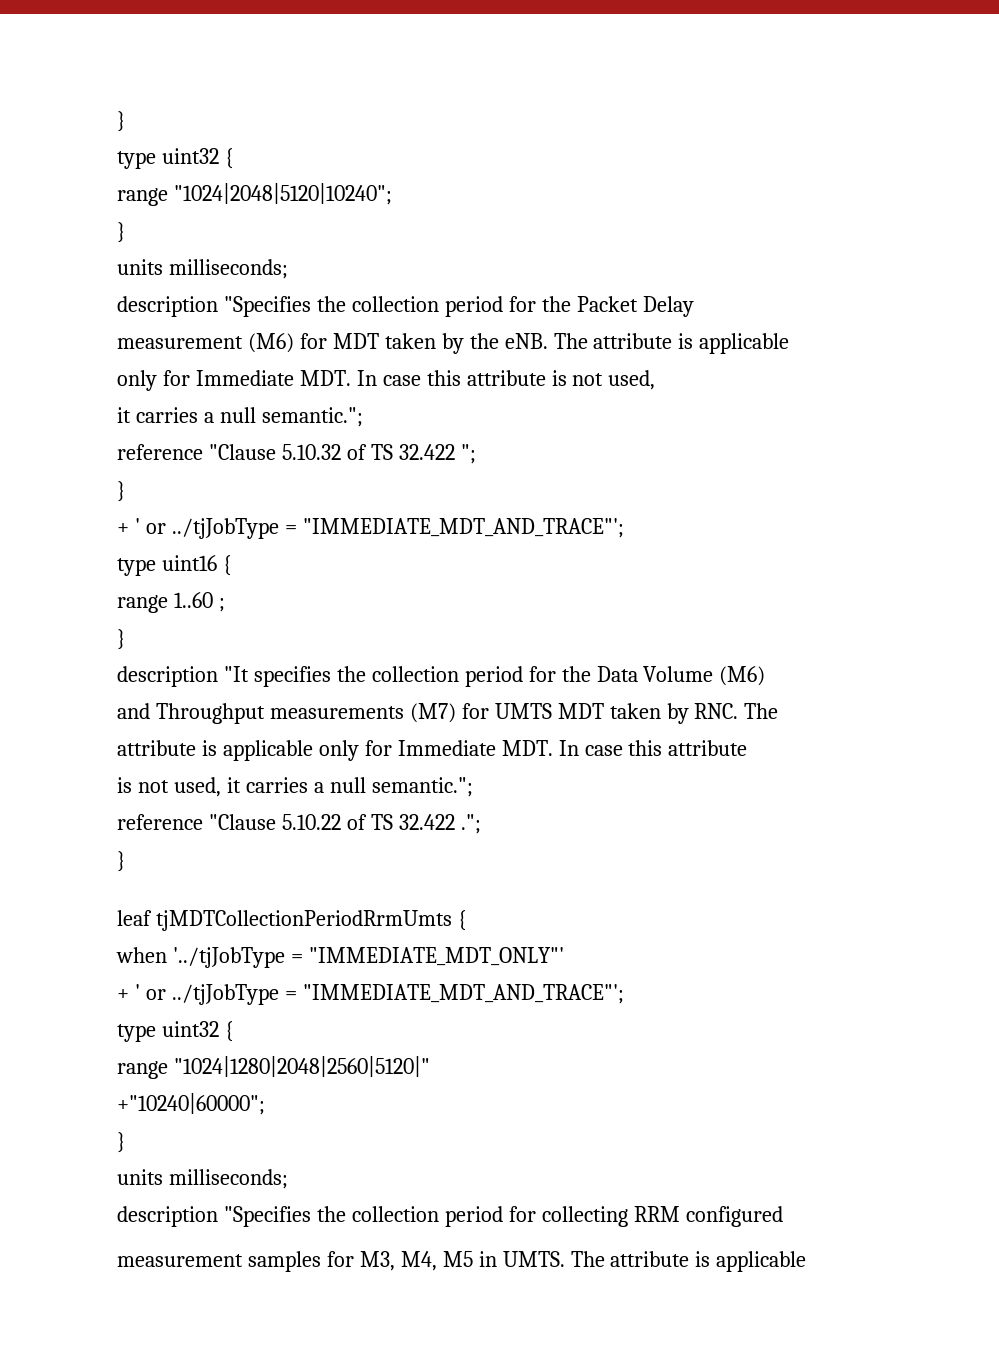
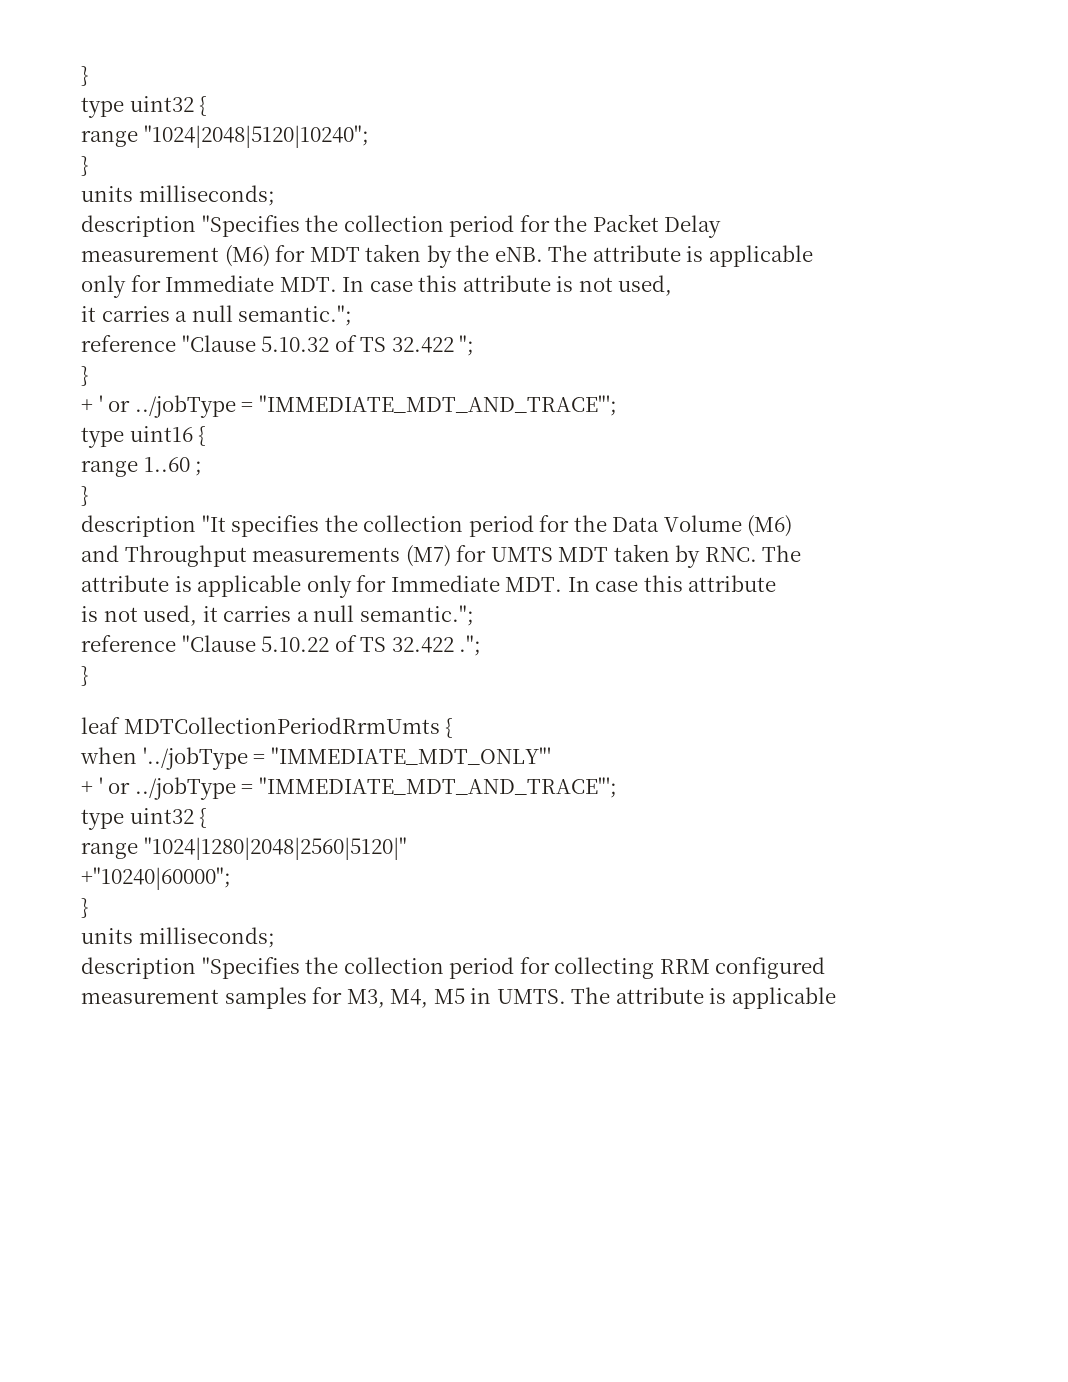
  reference "Clause 5.10.32 of TS 32.422 ";
  }
- + ' or ../tjJobType = "IMMEDIATE_MDT_AND_TRACE"';
+ + ' or ../jobType = "IMMEDIATE_MDT_AND_TRACE"';
- leaf tjMDTCollectionPeriodRrmUmts {
+ leaf MDTCollectionPeriodRrmUmts {
- when '../tjJobType = "IMMEDIATE_MDT_ONLY"'
- + ' or ../tjJobType = "IMMEDIATE_MDT_AND_TRACE"';
+ when '../jobType = "IMMEDIATE_MDT_ONLY"'
+ + ' or ../jobType = "IMMEDIATE_MDT_AND_TRACE"';

